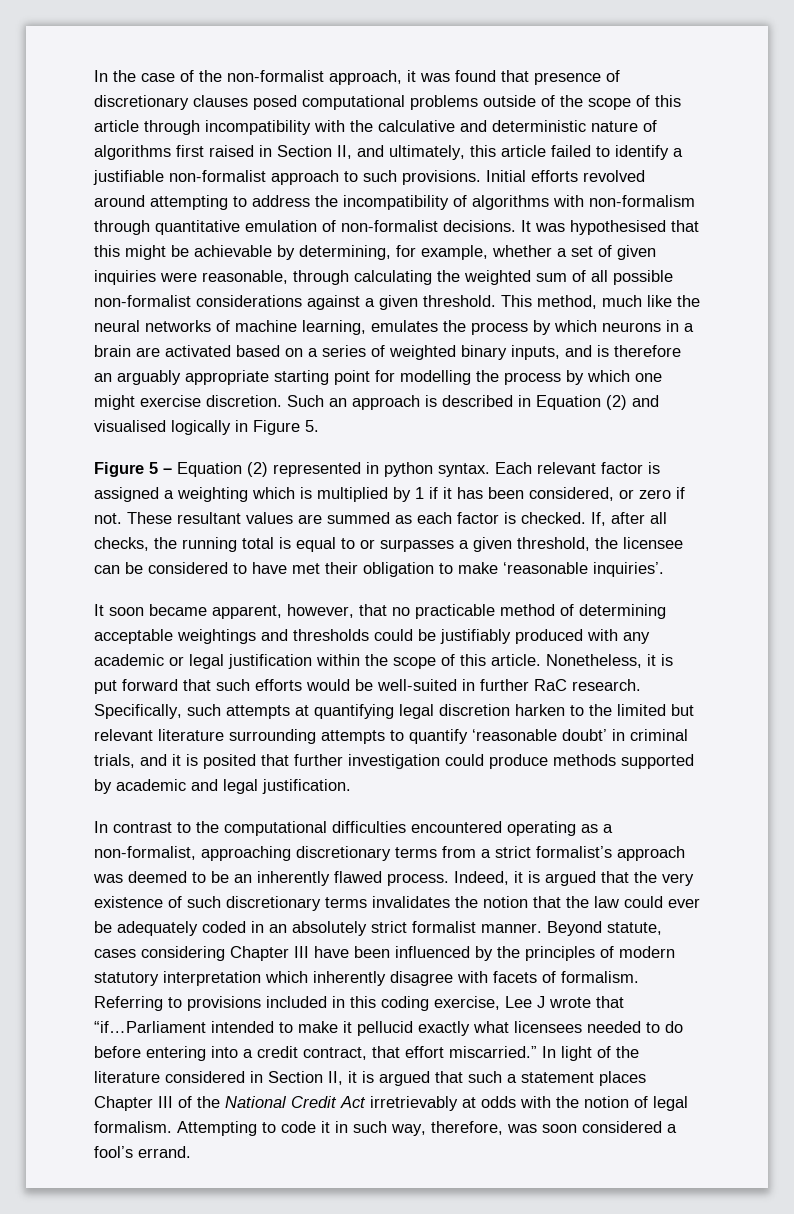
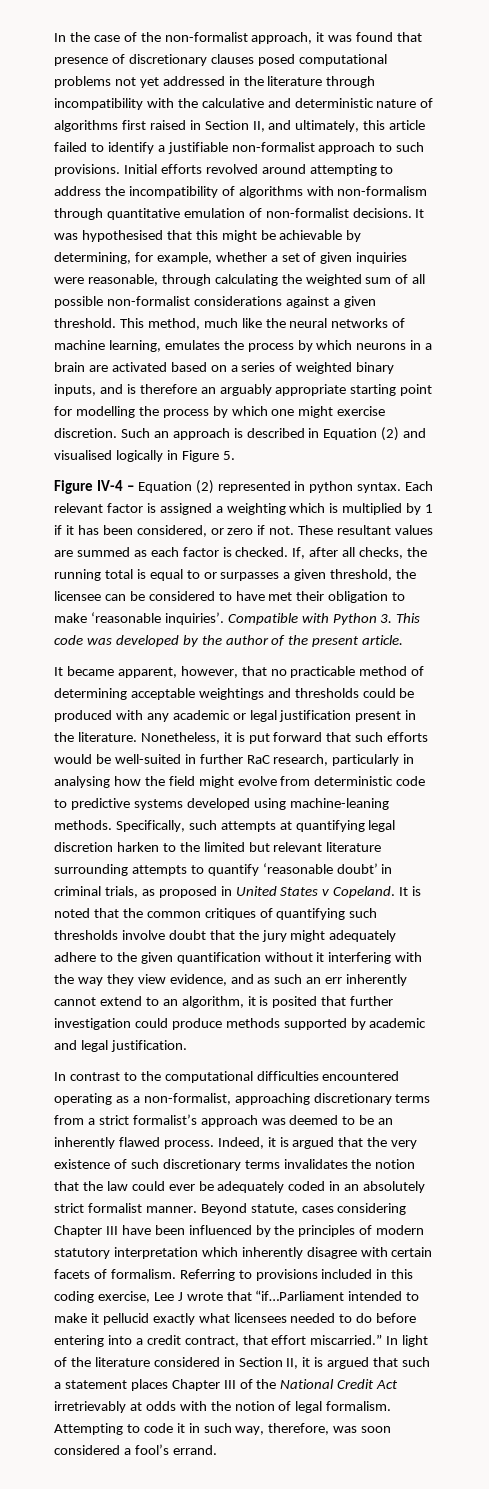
- In the case of the non-formalist approach, it was found that presence of discretionary clauses posed computational problems outside of the scope of this article through incompatibility with the calculative and deterministic nature of algorithms first raised in Section II, and ultimately, this article failed to identify a justifiable non-formalist approach to such provisions.
+ In the case of the non-formalist approach, it was found that presence of discretionary clauses posed computational problems not yet addressed in the literature through incompatibility with the calculative and deterministic nature of algorithms first raised in Section II, and ultimately, this article failed to identify a justifiable non-formalist approach to such provisions.
- Figure 5 – Equation (2) represented in python syntax.
+ Figure IV-4 – Equation (2) represented in python syntax.
- If, after all checks, the running total is equal to or surpasses a given threshold, the licensee can be considered to have met their obligation to make ‘reasonable inquiries’.
- It soon became apparent, however, that no practicable method of determining acceptable weightings and thresholds could be justifiably produced with any academic or legal justification within the scope of this article.
+ If, after all checks, the running total is equal to or surpasses a given threshold, the licensee can be considered to have met their obligation to make ‘reasonable inquiries’. Compatible with Python 3. This code was developed by the author of the present article.
+ It became apparent, however, that no practicable method of determining acceptable weightings and thresholds could be produced with any academic or legal justification present in the literature.
- Nonetheless, it is put forward that such efforts would be well-suited in further RaC research.
+ Nonetheless, it is put forward that such efforts would be well-suited in further RaC research, particularly in analysing how the field might evolve from deterministic code to predictive systems developed using machine-leaning methods.
- Specifically, such attempts at quantifying legal discretion harken to the limited but relevant literature surrounding attempts to quantify ‘reasonable doubt’ in criminal trials, and it is posited that further investigation could produce methods supported by academic and legal justification.
+ Specifically, such attempts at quantifying legal discretion harken to the limited but relevant literature surrounding attempts to quantify ‘reasonable doubt’ in criminal trials, as proposed in United States v Copeland. It is noted that the common critiques of quantifying such thresholds involve doubt that the jury might adequately adhere to the given quantification without it interfering with the way they view evidence, and as such an err inherently cannot extend to an algorithm, it is posited that further investigation could produce methods supported by academic and legal justification.
- Beyond statute, cases considering Chapter III have been influenced by the principles of modern statutory interpretation which inherently disagree with facets of formalism.
+ Beyond statute, cases considering Chapter III have been influenced by the principles of modern statutory interpretation which inherently disagree with certain facets of formalism.

